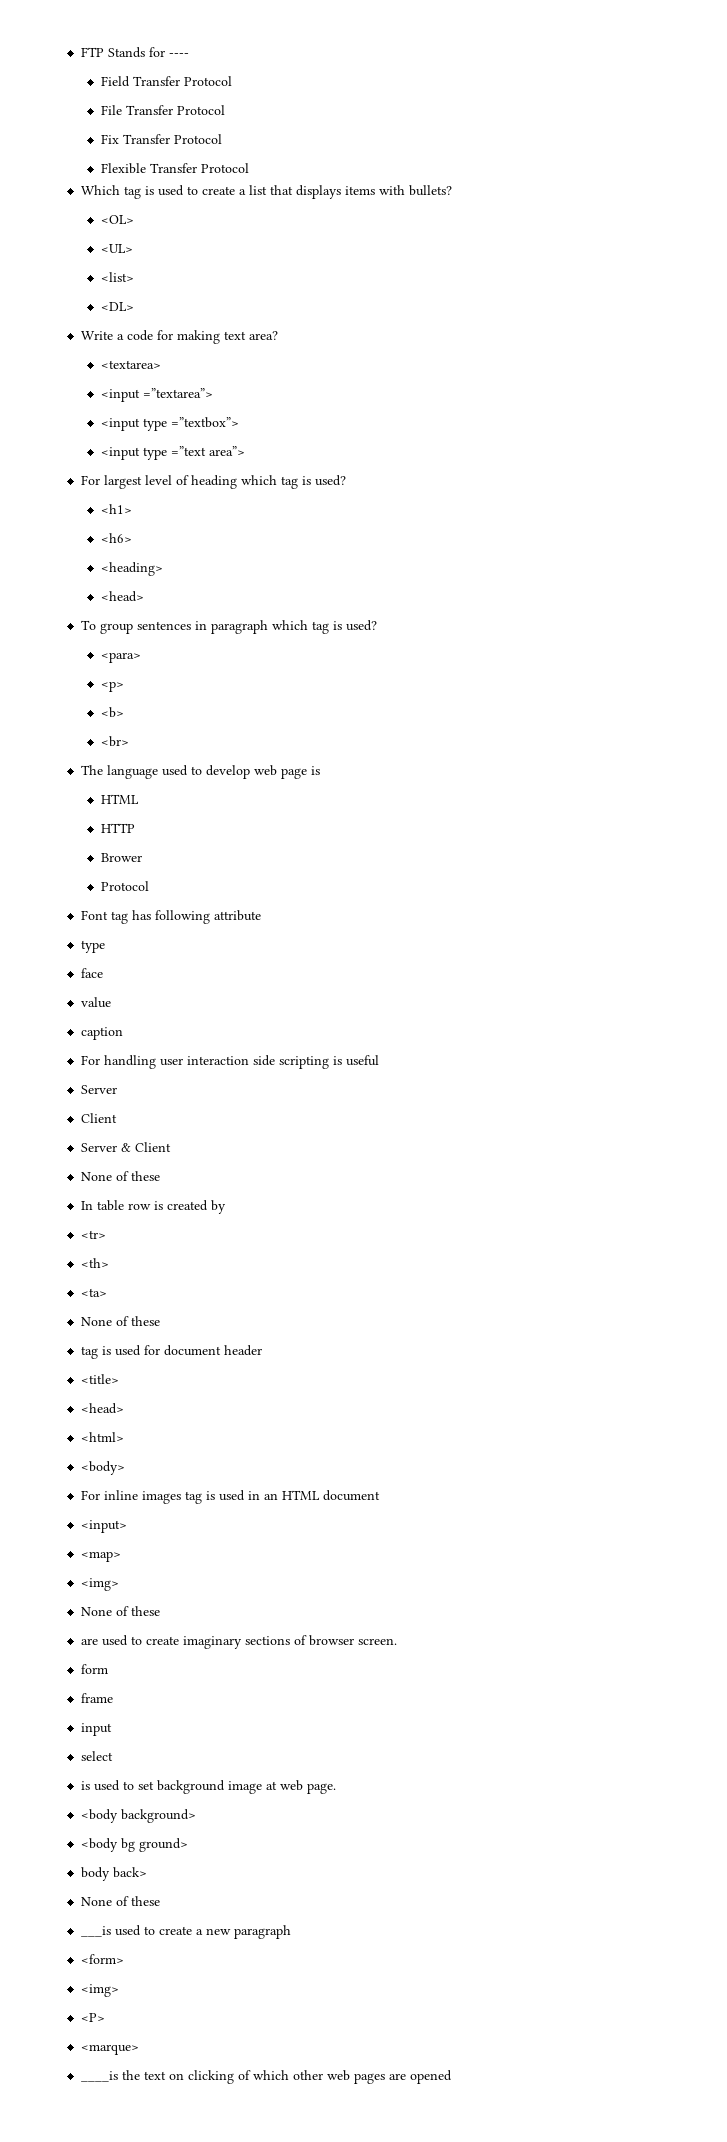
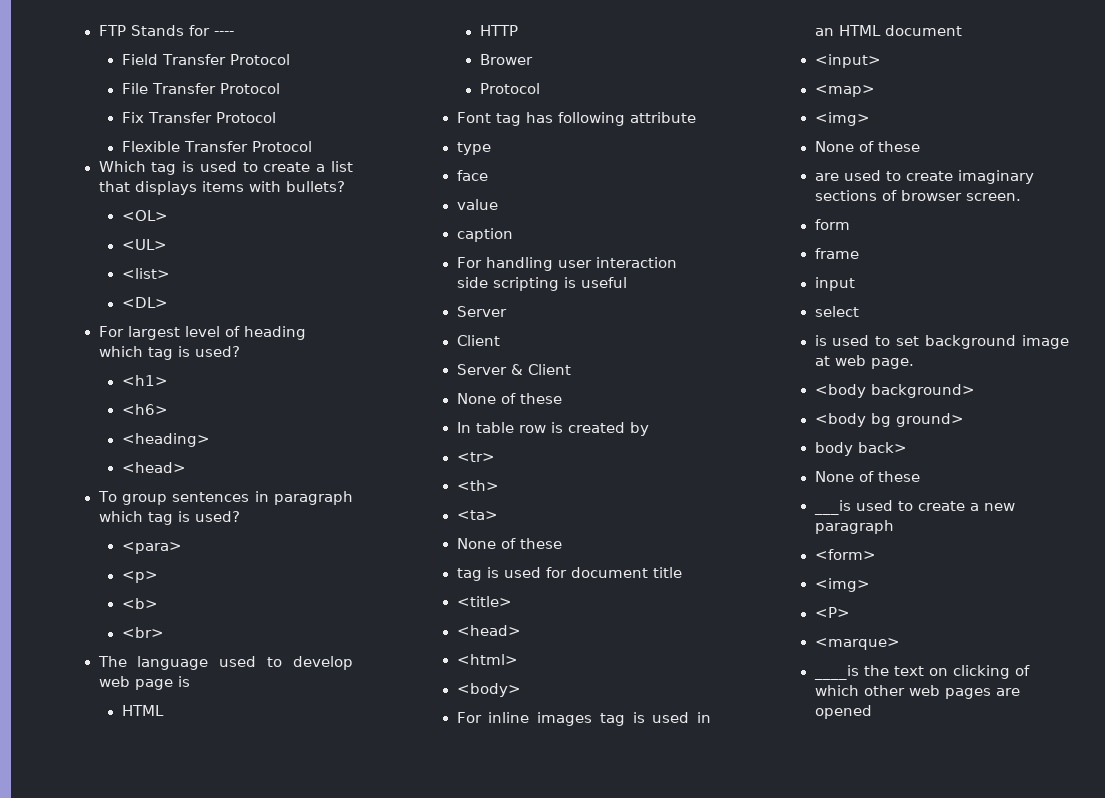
- Write a code for making text area?
- <textarea>
- <input =”textarea”>
- <input type =”textbox”>
- <input type =”text area”>
- tag is used for document header
+ tag is used for document title

